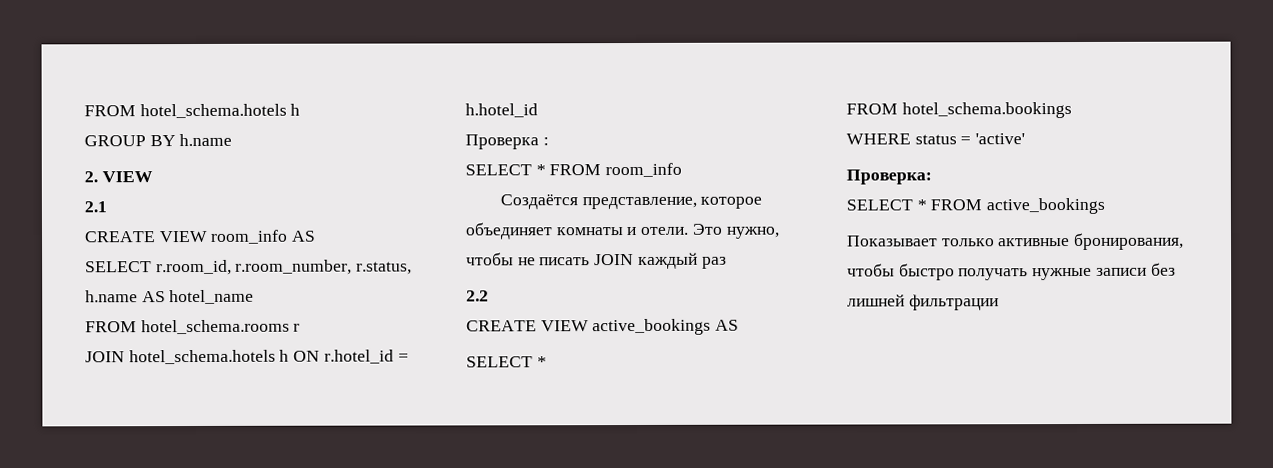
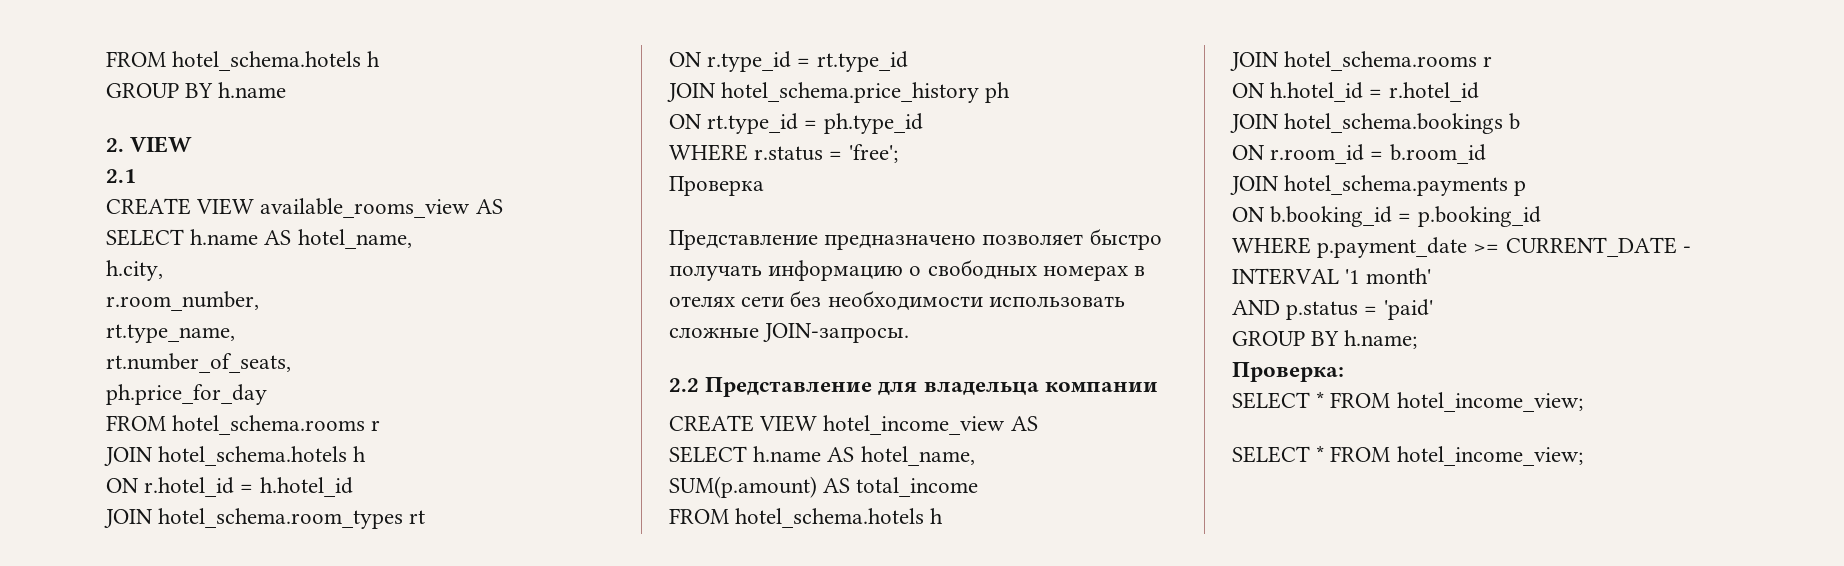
- CREATE VIEW room_info AS
- SELECT r.room_id, r.room_number, r.status, h.name AS hotel_name
+ CREATE VIEW available_rooms_view AS
+ SELECT h.name AS hotel_name,
+ h.city,
+ r.room_number,
+ rt.type_name,
+ rt.number_of_seats,
+ ph.price_for_day
- JOIN hotel_schema.hotels h ON r.hotel_id = h.hotel_id
+ JOIN hotel_schema.hotels h
+ ON r.hotel_id = h.hotel_id
- Проверка :
- SELECT * FROM room_info
- Создаётся представление, которое объединяет комнаты и отели. Это нужно, чтобы не писать JOIN каждый раз
- 2.2
- CREATE VIEW active_bookings AS
- SELECT *
- FROM hotel_schema.bookings
- WHERE status = 'active'
+ JOIN hotel_schema.room_types rt
+ ON r.type_id = rt.type_id
+ JOIN hotel_schema.price_history ph
+ ON rt.type_id = ph.type_id
+ WHERE r.status = 'free';
+ Проверка
+ Представление предназначено позволяет быстро получать информацию о свободных номерах в отелях сети без необходимости использовать сложные JOIN-запросы.
+ 2.2 Представление для владельца компании
+ CREATE VIEW hotel_income_view AS
+ SELECT h.name AS hotel_name,
+ SUM(p.amount) AS total_income
+ FROM hotel_schema.hotels h
+ JOIN hotel_schema.rooms r
+ ON h.hotel_id = r.hotel_id
+ JOIN hotel_schema.bookings b
+ ON r.room_id = b.room_id
+ JOIN hotel_schema.payments p
+ ON b.booking_id = p.booking_id
+ WHERE p.payment_date >= CURRENT_DATE - INTERVAL '1 month'
+ AND p.status = 'paid'
+ GROUP BY h.name;
  Проверка:
- SELECT * FROM active_bookings
- Показывает только активные бронирования, чтобы быстро получать нужные записи без лишней фильтрации
+ SELECT * FROM hotel_income_view;
+ SELECT * FROM hotel_income_view;

